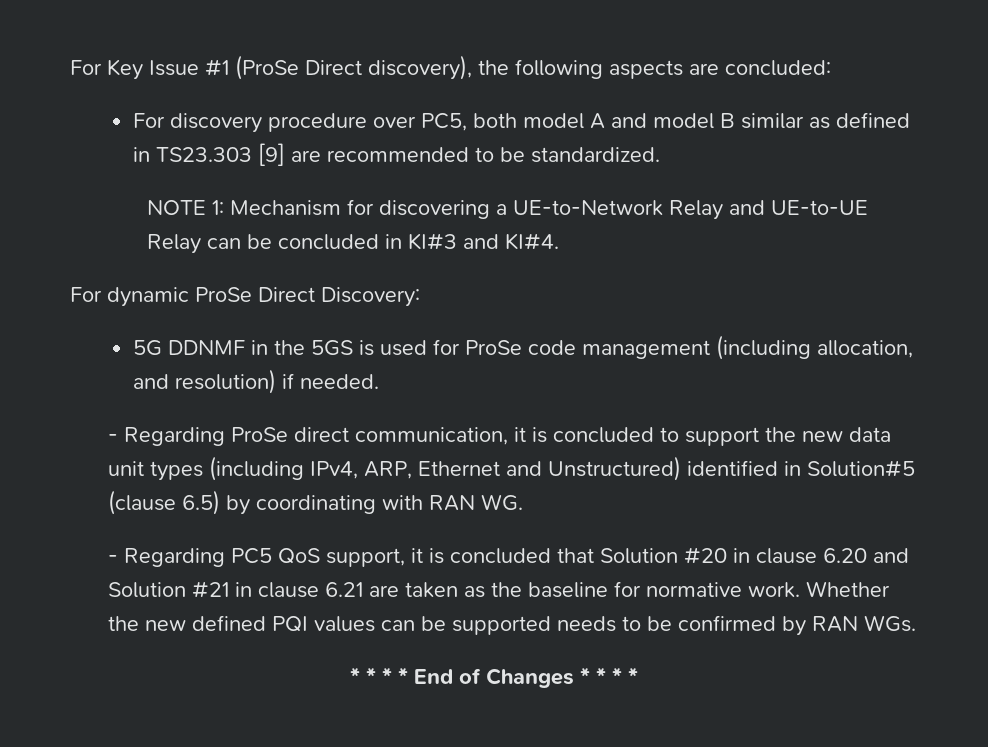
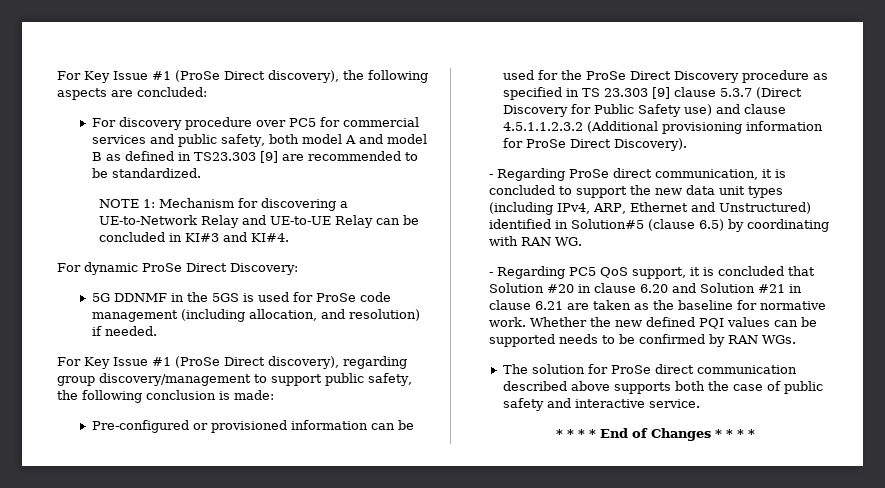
- For discovery procedure over PC5, both model A and model B similar as defined in TS23.303 [9] are recommended to be standardized.
+ For discovery procedure over PC5 for commercial services and public safety, both model A and model B as defined in TS23.303 [9] are recommended to be standardized.
+ For Key Issue #1 (ProSe Direct discovery), regarding group discovery/management to support public safety, the following conclusion is made:
+ Pre-configured or provisioned information can be used for the ProSe Direct Discovery procedure as specified in TS 23.303 [9] clause 5.3.7 (Direct Discovery for Public Safety use) and clause 4.5.1.1.2.3.2 (Additional provisioning information for ProSe Direct Discovery).
+ The solution for ProSe direct communication described above supports both the case of public safety and interactive service.

